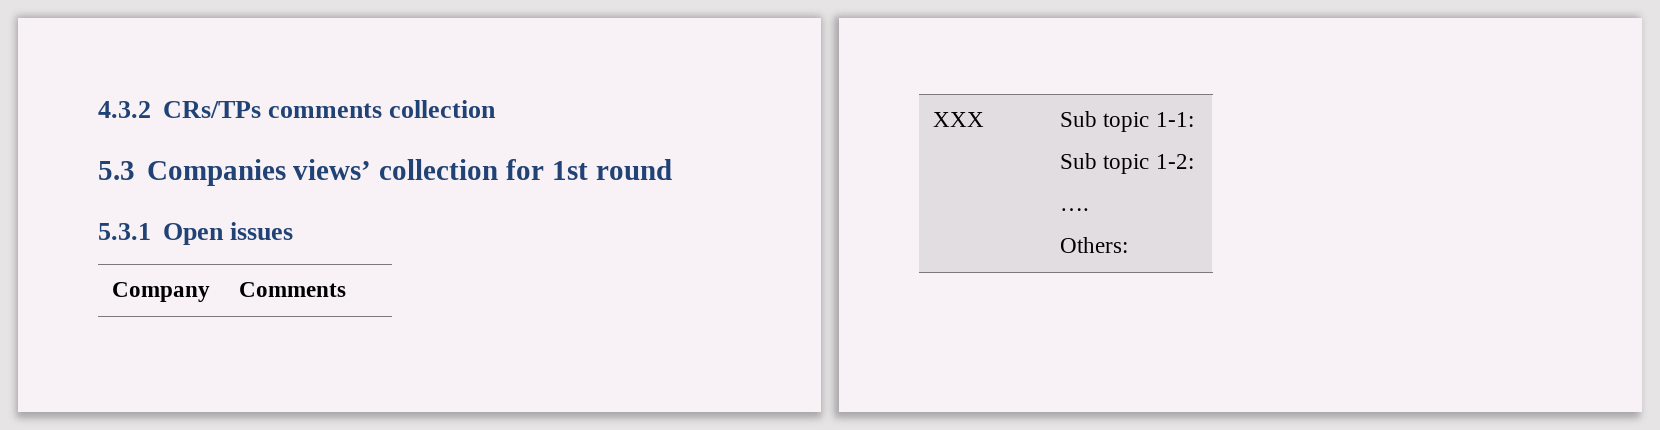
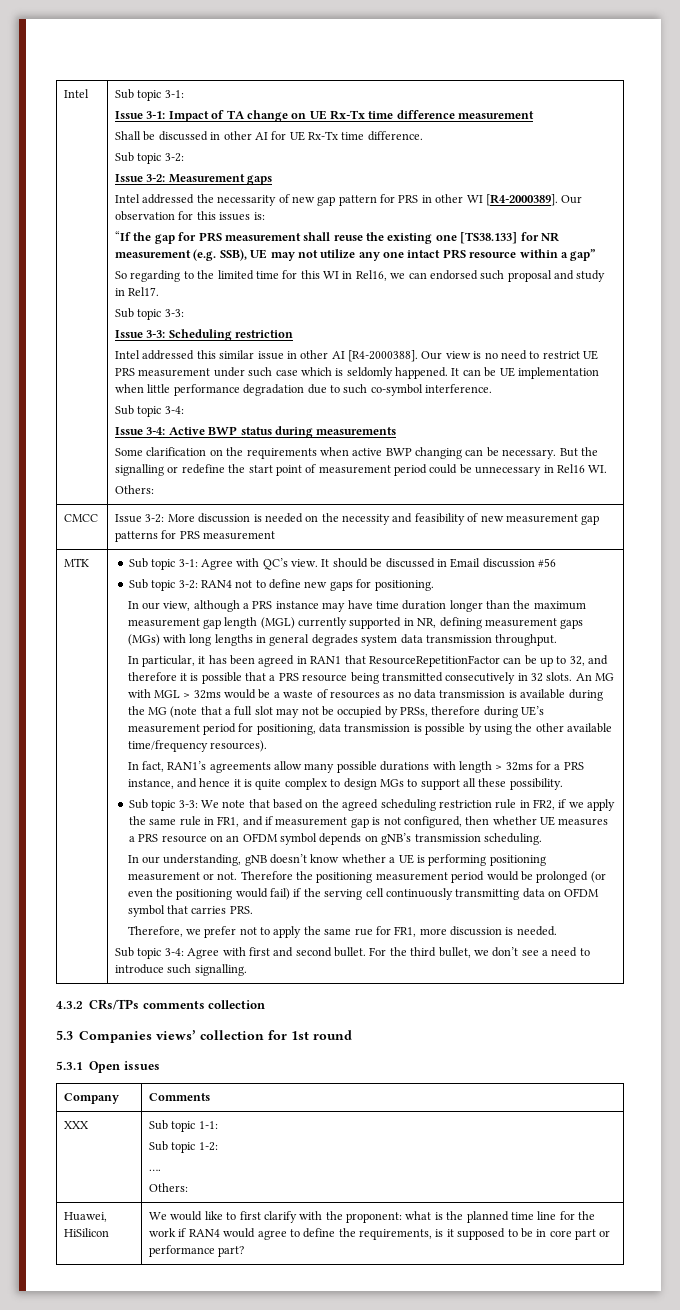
+ Intel | Sub topic 3-1:
+ Issue 3-1: Impact of TA change on UE Rx-Tx time difference measurement
+ Shall be discussed in other AI for UE Rx-Tx time difference.
+ Sub topic 3-2:
+ Issue 3-2: Measurement gaps
+ Intel addressed the necessarity of new gap pattern for PRS in other WI [R4-2000389]. Our observation for this issues is:
+ “If the gap for PRS measurement shall reuse the existing one [TS38.133] for NR measurement (e.g. SSB), UE may not utilize any one intact PRS resource within a gap”
+ So regarding to the limited time for this WI in Rel16, we can endorsed such proposal and study in Rel17.
+ Sub topic 3-3:
+ Issue 3-3: Scheduling restriction
+ Intel addressed this similar issue in other AI [R4-2000388]. Our view is no need to restrict UE PRS measurement under such case which is seldomly happened. It can be UE implementation when little performance degradation due to such co-symbol interference.
+ Sub topic 3-4:
+ Issue 3-4: Active BWP status during measurements
+ Some clarification on the requirements when active BWP changing can be necessary. But the signalling or redefine the start point of measurement period could be unnecessary in Rel16 WI.
+ Others:
+ CMCC | Issue 3-2: More discussion is needed on the necessity and feasibility of new measurement gap patterns for PRS measurement
+ MTK | Sub topic 3-1: Agree with QC’s view. It should be discussed in Email discussion #56
+ Sub topic 3-2: RAN4 not to define new gaps for positioning.
+ In our view, although a PRS instance may have time duration longer than the maximum measurement gap length (MGL) currently supported in NR, defining measurement gaps (MGs) with long lengths in general degrades system data transmission throughput.
+ In particular, it has been agreed in RAN1 that ResourceRepetitionFactor can be up to 32, and therefore it is possible that a PRS resource being transmitted consecutively in 32 slots. An MG with MGL > 32ms would be a waste of resources as no data transmission is available during the MG (note that a full slot may not be occupied by PRSs, therefore during UE’s measurement period for positioning, data transmission is possible by using the other available time/frequency resources).
+ In fact, RAN1’s agreements allow many possible durations with length > 32ms for a PRS instance, and hence it is quite complex to design MGs to support all these possibility.
+ Sub topic 3-3: We note that based on the agreed scheduling restriction rule in FR2, if we apply the same rule in FR1, and if measurement gap is not configured, then whether UE measures a PRS resource on an OFDM symbol depends on gNB’s transmission scheduling.
+ In our understanding, gNB doesn’t know whether a UE is performing positioning measurement or not. Therefore the positioning measurement period would be prolonged (or even the positioning would fail) if the serving cell continuously transmitting data on OFDM symbol that carries PRS.
+ Therefore, we prefer not to apply the same rue for FR1, more discussion is needed.
+ Sub topic 3-4: Agree with first and second bullet. For the third bullet, we don’t see a need to introduce such signalling.
+ Huawei, HiSilicon | We would like to first clarify with the proponent: what is the planned time line for the work if RAN4 would agree to define the requirements, is it supposed to be in core part or performance part?

